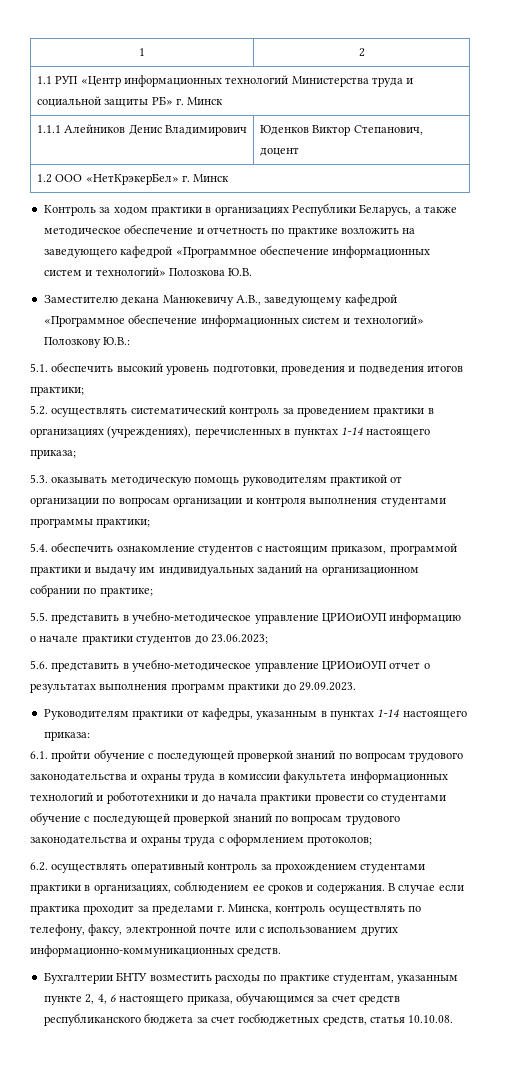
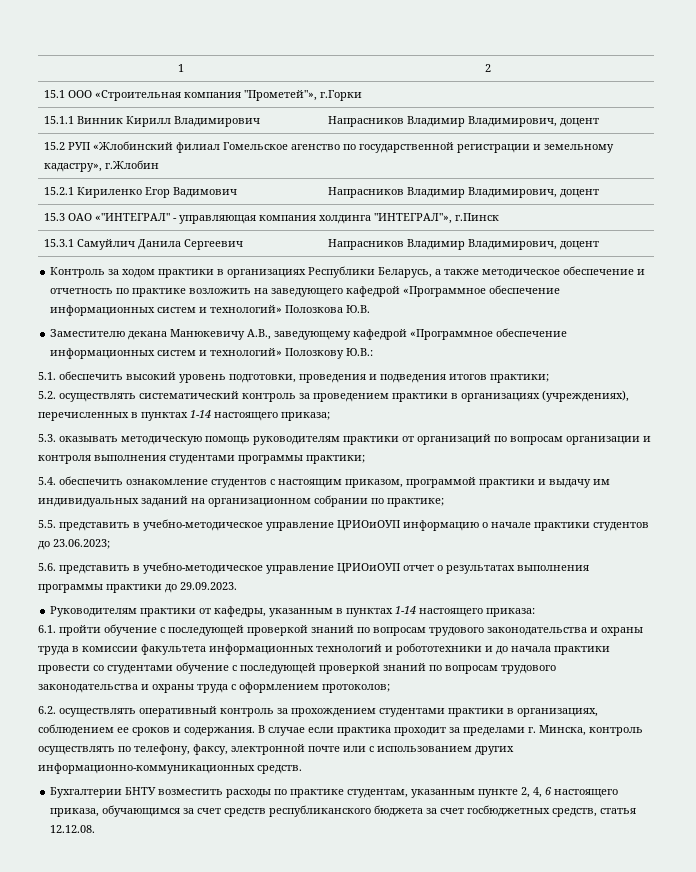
- 1.1 РУП «Центр информационных технологий Министерства труда и социальной защиты РБ» г. Минск
- 1.1.1 Алейников Денис Владимирович | Юденков Виктор Степанович, доцент
- 1.2 ООО «НетКрэкерБел» г. Минск
+ 15.1 ООО «Строительная компания "Прометей"», г.Горки
+ 15.1.1 Винник Кирилл Владимирович | Напрасников Владимир Владимирович, доцент
+ 15.2 РУП «Жлобинский филиал Гомельское агенство по государственной регистрации и земельному кадастру», г.Жлобин
+ 15.2.1 Кириленко Егор Вадимович | Напрасников Владимир Владимирович, доцент
+ 15.3 ОАО «"ИНТЕГРАЛ" - управляющая компания холдинга "ИНТЕГРАЛ"», г.Пинск
+ 15.3.1 Самуйлич Данила Сергеевич | Напрасников Владимир Владимирович, доцент
- 5.3. оказывать методическую помощь руководителям практикой от организации по вопросам организации и контроля выполнения студентами программы практики;
+ 5.3. оказывать методическую помощь руководителям практики от организаций по вопросам организации и контроля выполнения студентами программы практики;
- 5.6. представить в учебно-методическое управление ЦРИОиОУП отчет о результатах выполнения программ практики до 29.09.2023.
+ 5.6. представить в учебно-методическое управление ЦРИОиОУП отчет о результатах выполнения программы практики до 29.09.2023.
- Бухгалтерии БНТУ возместить расходы по практике студентам, указанным пункте 2, 4, 6 настоящего приказа, обучающимся за счет средств республиканского бюджета за счет госбюджетных средств, статья 10.10.08.
+ Бухгалтерии БНТУ возместить расходы по практике студентам, указанным пункте 2, 4, 6 настоящего приказа, обучающимся за счет средств республиканского бюджета за счет госбюджетных средств, статья 12.12.08.

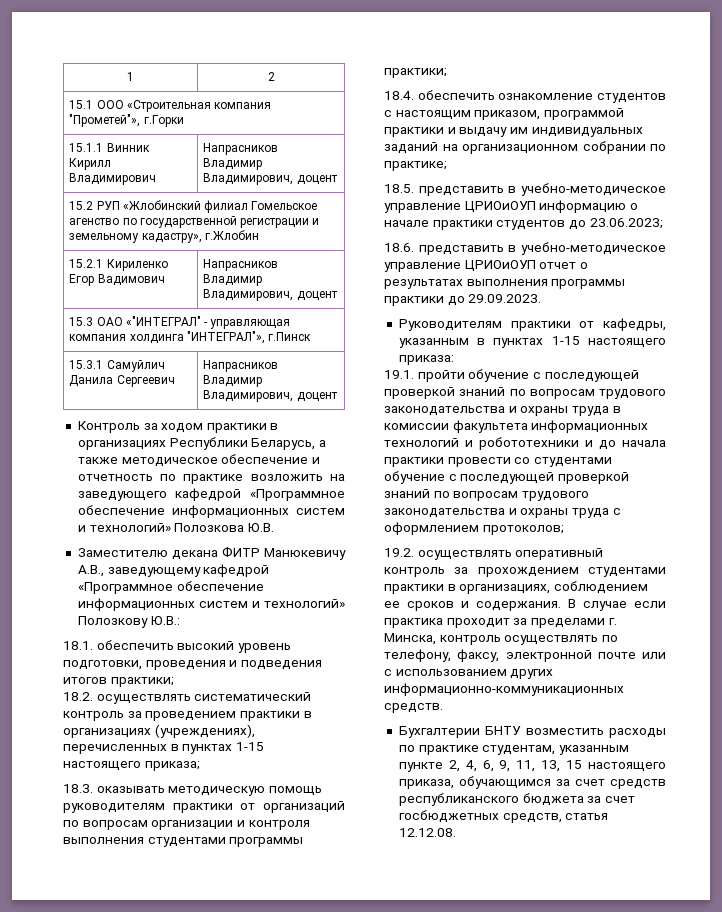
- Заместителю декана Манюкевичу А.В., заведующему кафедрой «Программное обеспечение информационных систем и технологий» Полозкову Ю.В.:
+ Заместителю декана ФИТР Манюкевичу А.В., заведующему кафедрой «Программное обеспечение информационных систем и технологий» Полозкову Ю.В.:
- 5.1. обеспечить высокий уровень подготовки, проведения и подведения итогов практики;
+ 18.1. обеспечить высокий уровень подготовки, проведения и подведения итогов практики;
- 5.2. осуществлять систематический контроль за проведением практики в организациях (учреждениях), перечисленных в пунктах 1-14 настоящего приказа;
+ 18.2. осуществлять систематический контроль за проведением практики в организациях (учреждениях), перечисленных в пунктах 1-15 настоящего приказа;
- 5.3. оказывать методическую помощь руководителям практики от организаций по вопросам организации и контроля выполнения студентами программы практики;
+ 18.3. оказывать методическую помощь руководителям практики от организаций по вопросам организации и контроля выполнения студентами программы практики;
- 5.4. обеспечить ознакомление студентов с настоящим приказом, программой практики и выдачу им индивидуальных заданий на организационном собрании по практике;
+ 18.4. обеспечить ознакомление студентов с настоящим приказом, программой практики и выдачу им индивидуальных заданий на организационном собрании по практике;
- 5.5. представить в учебно-методическое управление ЦРИОиОУП информацию о начале практики студентов до 23.06.2023;
+ 18.5. представить в учебно-методическое управление ЦРИОиОУП информацию о начале практики студентов до 23.06.2023;
- 5.6. представить в учебно-методическое управление ЦРИОиОУП отчет о результатах выполнения программы практики до 29.09.2023.
+ 18.6. представить в учебно-методическое управление ЦРИОиОУП отчет о результатах выполнения программы практики до 29.09.2023.
- Руководителям практики от кафедры, указанным в пунктах 1-14 настоящего приказа:
+ Руководителям практики от кафедры, указанным в пунктах 1-15 настоящего приказа:
- 6.1. пройти обучение с последующей проверкой знаний по вопросам трудового законодательства и охраны труда в комиссии факультета информационных технологий и робототехники и до начала практики провести со студентами обучение с последующей проверкой знаний по вопросам трудового законодательства и охраны труда с оформлением протоколов;
+ 19.1. пройти обучение с последующей проверкой знаний по вопросам трудового законодательства и охраны труда в комиссии факультета информационных технологий и робототехники и до начала практики провести со студентами обучение с последующей проверкой знаний по вопросам трудового законодательства и охраны труда с оформлением протоколов;
- 6.2. осуществлять оперативный контроль за прохождением студентами практики в организациях, соблюдением ее сроков и содержания.
+ 19.2. осуществлять оперативный контроль за прохождением студентами практики в организациях, соблюдением ее сроков и содержания.
- Бухгалтерии БНТУ возместить расходы по практике студентам, указанным пункте 2, 4, 6 настоящего приказа, обучающимся за счет средств республиканского бюджета за счет госбюджетных средств, статья 12.12.08.
+ Бухгалтерии БНТУ возместить расходы по практике студентам, указанным пункте 2, 4, 6, 9, 11, 13, 15 настоящего приказа, обучающимся за счет средств республиканского бюджета за счет госбюджетных средств, статья 12.12.08.

